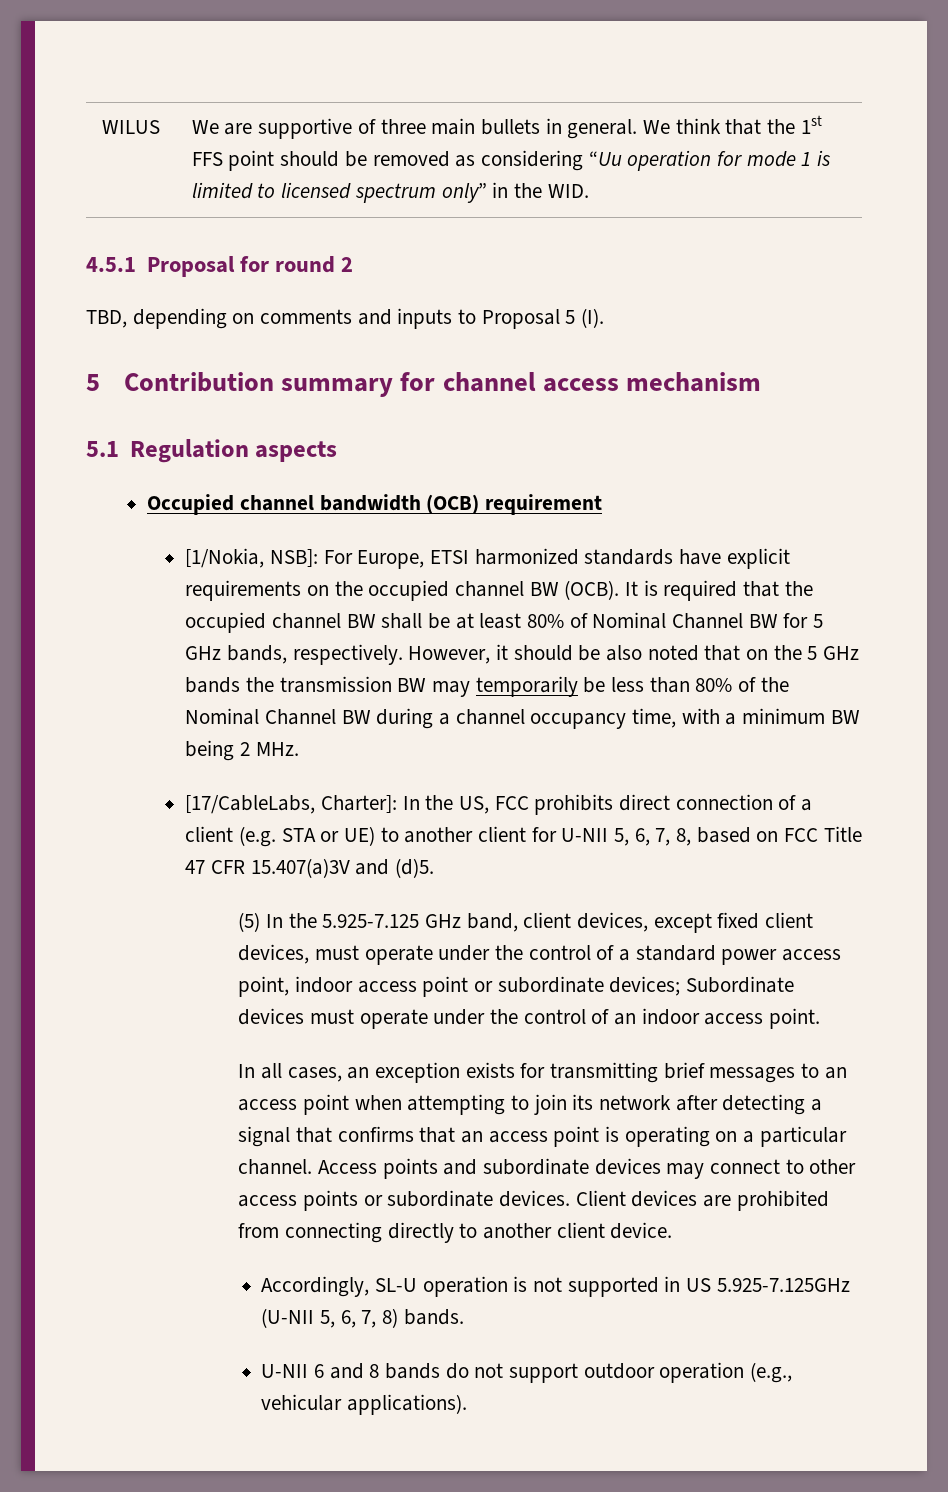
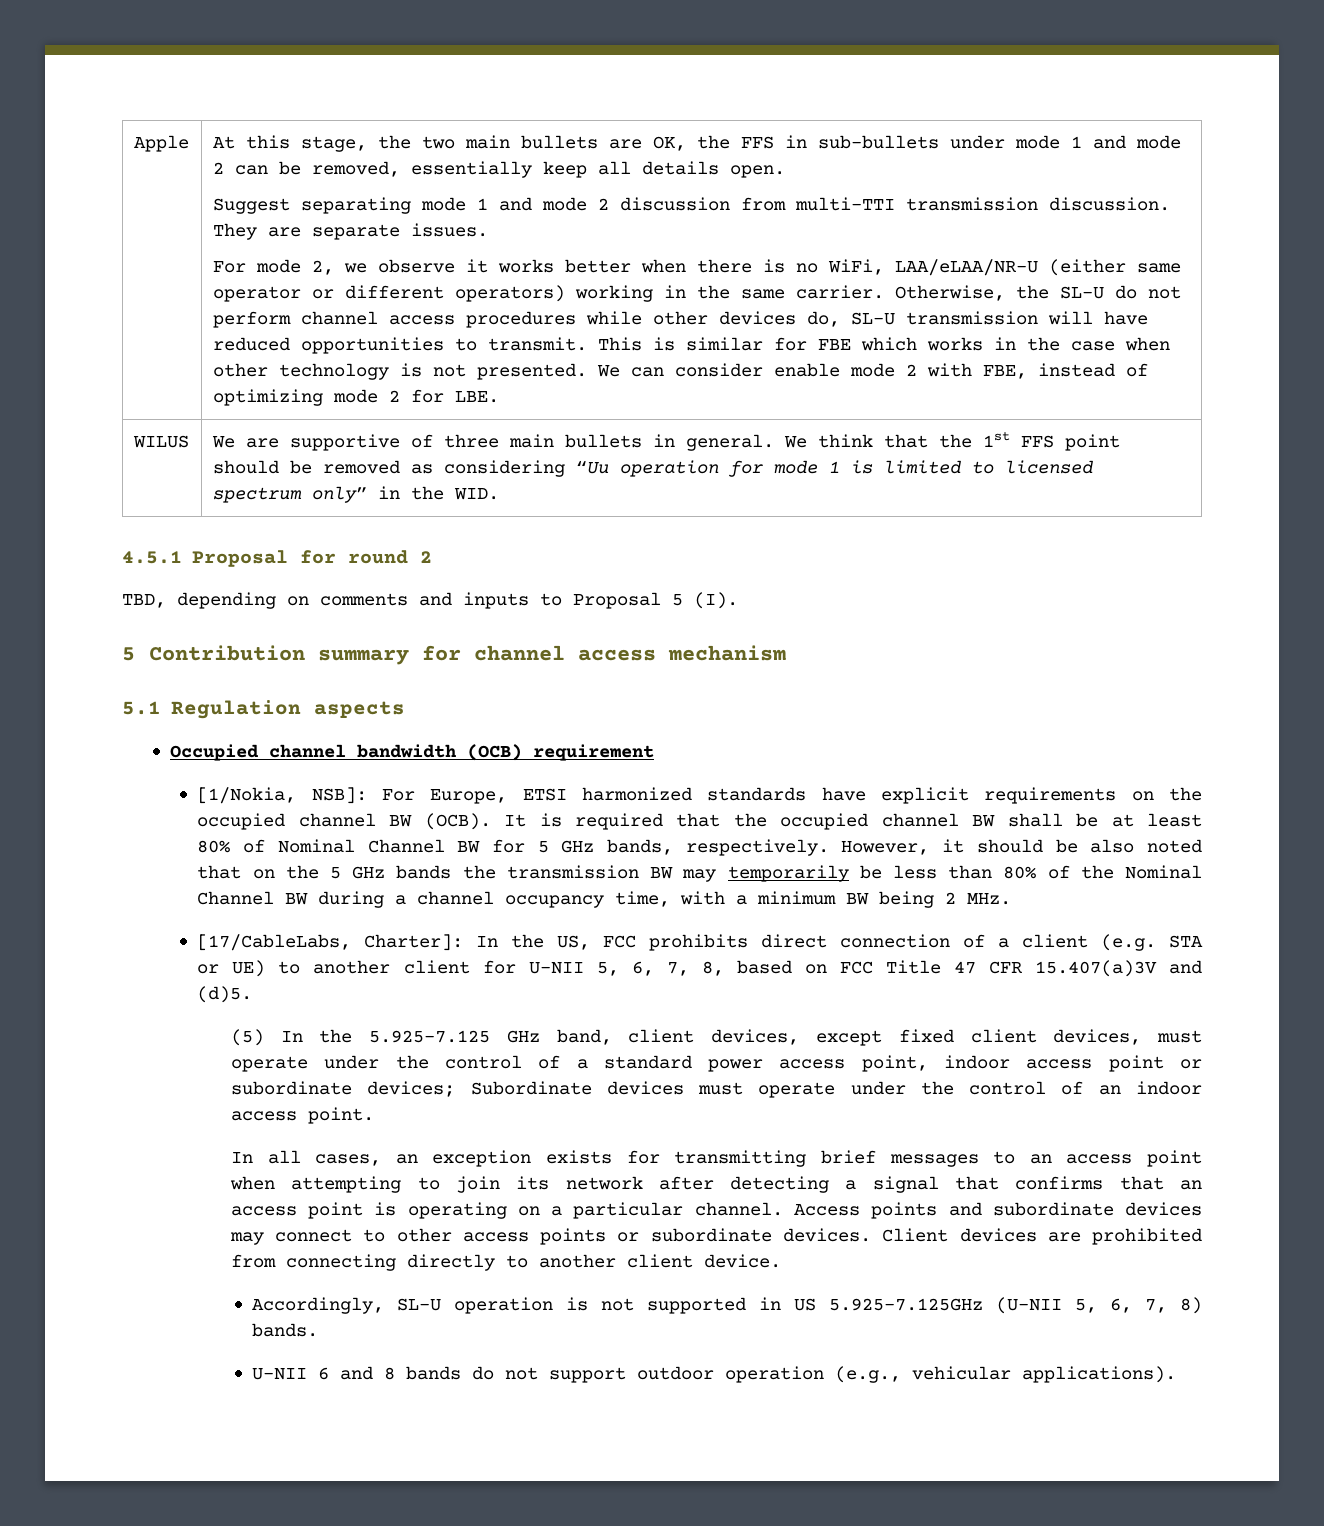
+ Apple | At this stage, the two main bullets are OK, the FFS in sub-bullets under mode 1 and mode 2 can be removed, essentially keep all details open.
+ Suggest separating mode 1 and mode 2 discussion from multi-TTI transmission discussion. They are separate issues.
+ For mode 2, we observe it works better when there is no WiFi, LAA/eLAA/NR-U (either same operator or different operators) working in the same carrier. Otherwise, the SL-U do not perform channel access procedures while other devices do, SL-U transmission will have reduced opportunities to transmit. This is similar for FBE which works in the case when other technology is not presented. We can consider enable mode 2 with FBE, instead of optimizing mode 2 for LBE.

